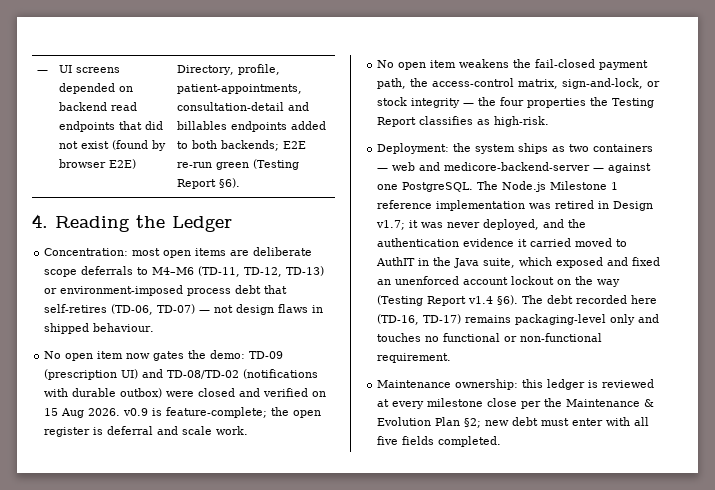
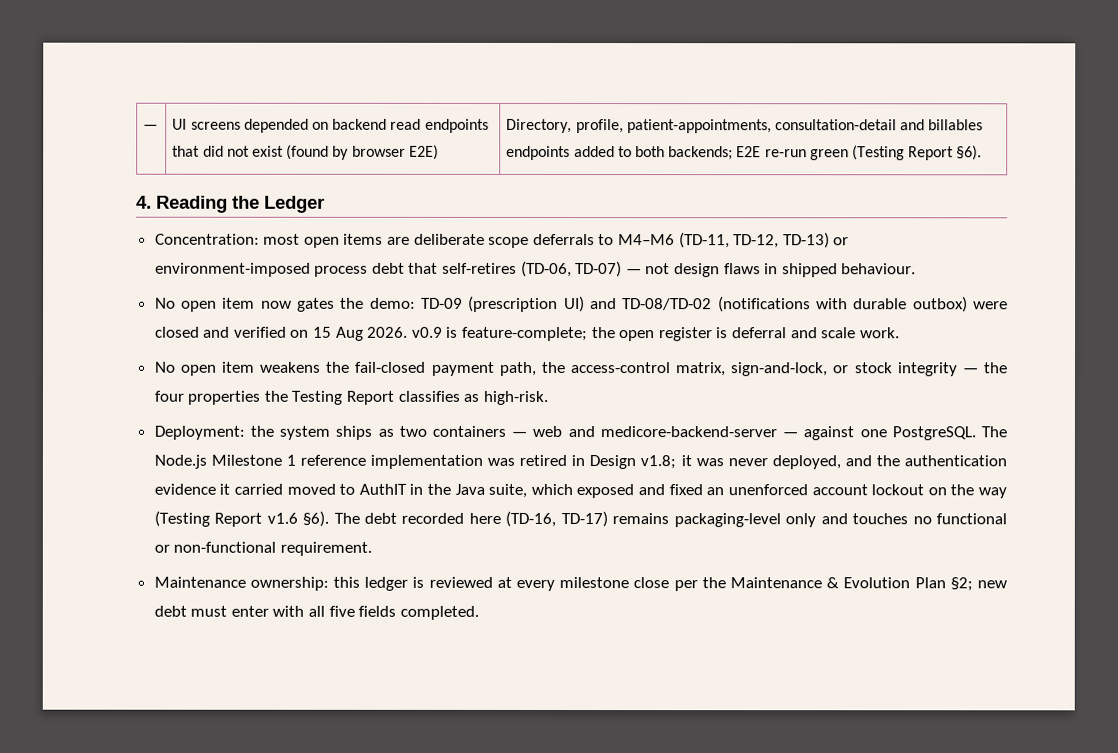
- The Node.js Milestone 1 reference implementation was retired in Design v1.7; it was never deployed, and the authentication evidence it carried moved to AuthIT in the Java suite, which exposed and fixed an unenforced account lockout on the way (Testing Report v1.4 §6).
+ The Node.js Milestone 1 reference implementation was retired in Design v1.8; it was never deployed, and the authentication evidence it carried moved to AuthIT in the Java suite, which exposed and fixed an unenforced account lockout on the way (Testing Report v1.6 §6).

